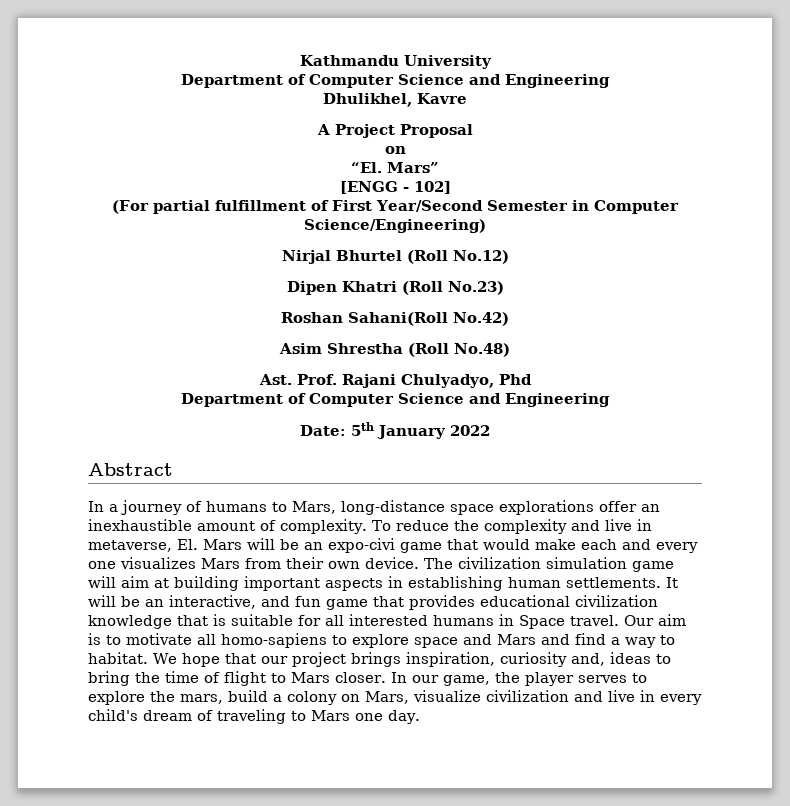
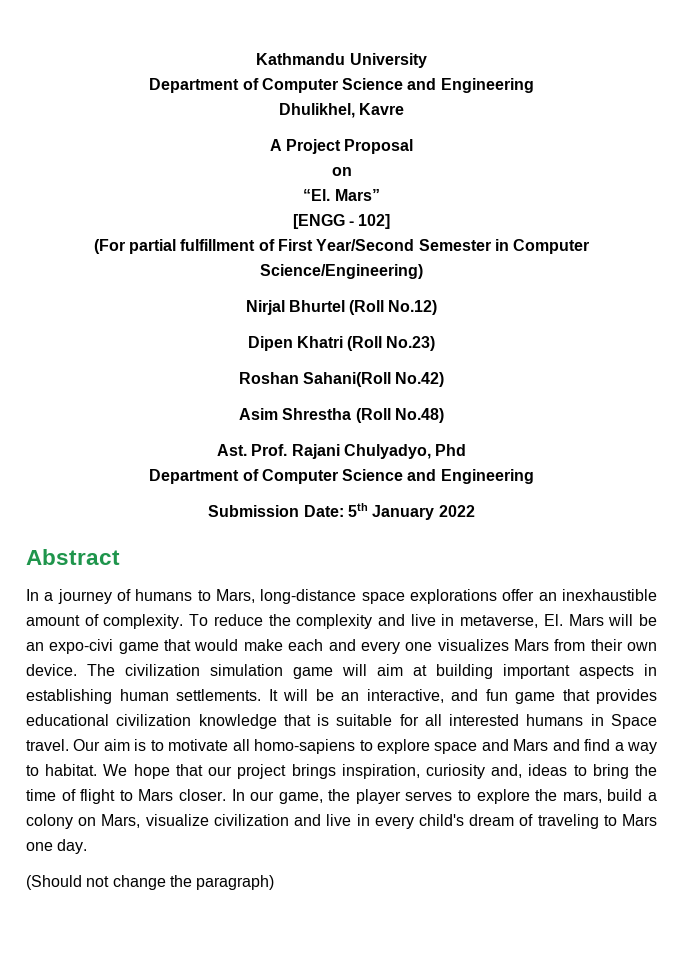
- Date: 5th January 2022
+ Submission Date: 5th January 2022
+ (Should not change the paragraph)

